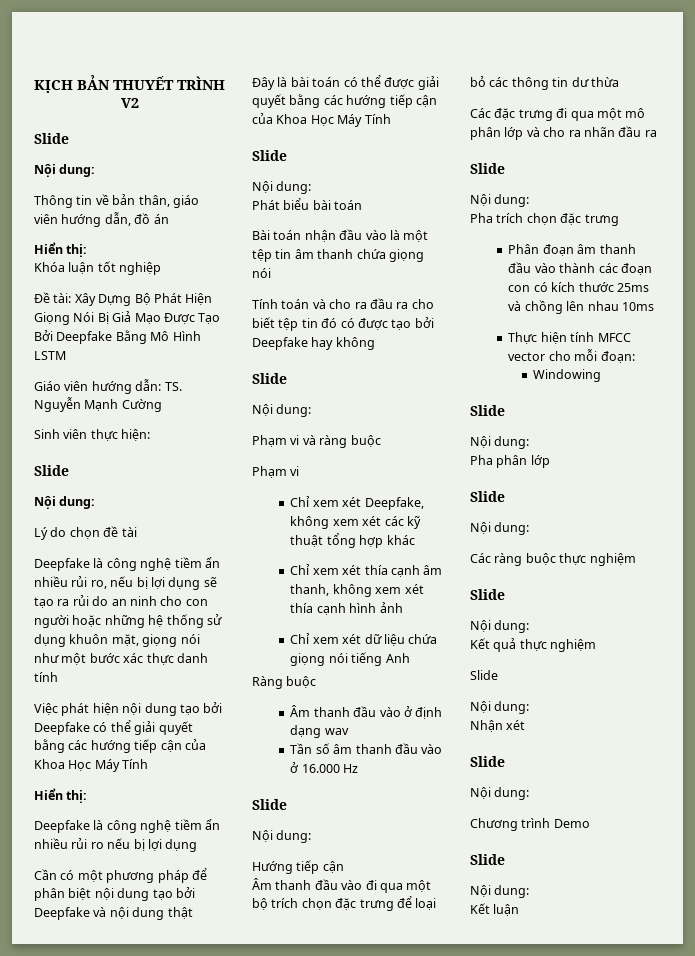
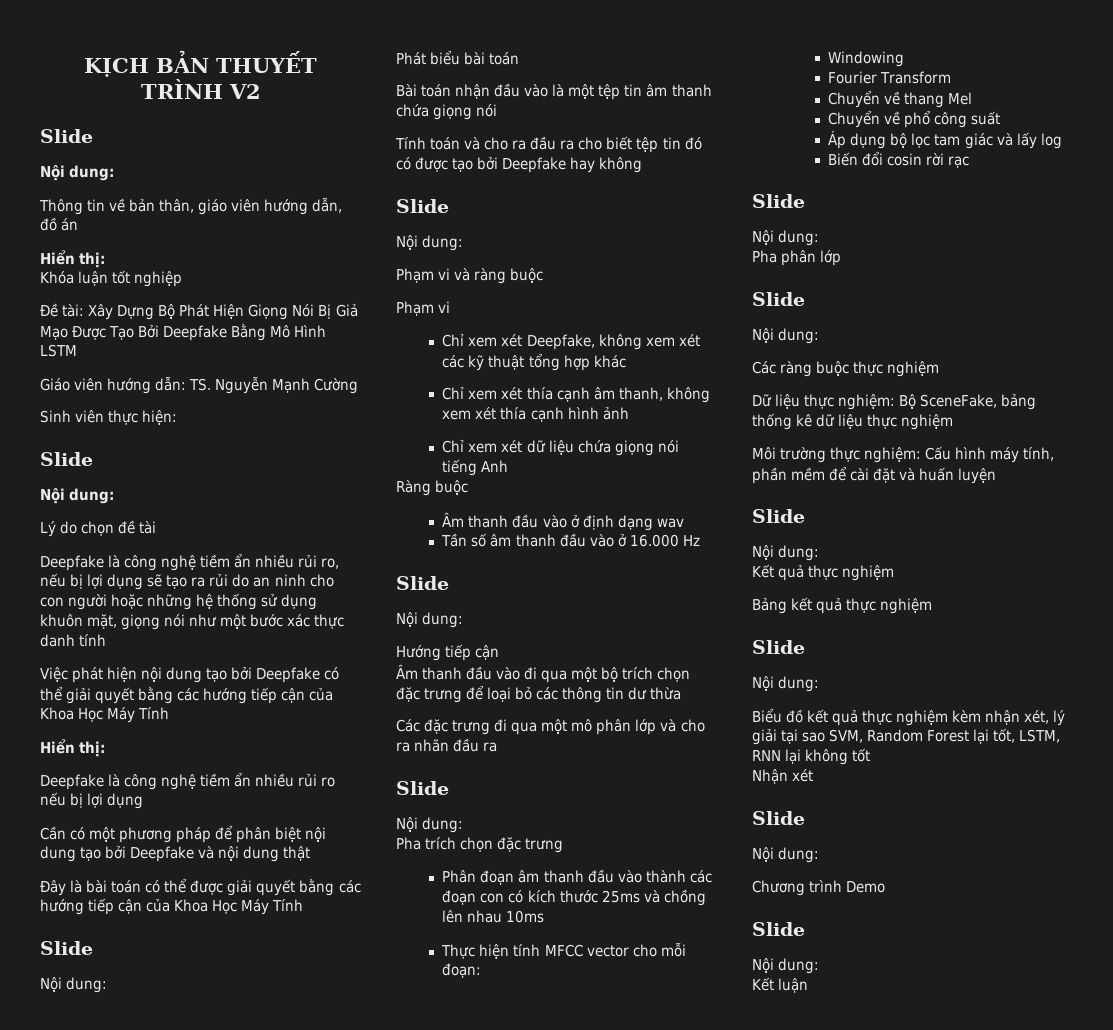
+ Fourier Transform
+ Chuyển về thang Mel
+ Chuyển về phổ công suất
+ Áp dụng bộ lọc tam giác và lấy log
+ Biến đổi cosin rời rạc
+ Dữ liệu thực nghiệm: Bộ SceneFake, bảng thống kê dữ liệu thực nghiệm
+ Môi trường thực nghiệm: Cấu hình máy tính, phần mềm để cài đặt và huấn luyện
  Kết quả thực nghiệm
+ Bảng kết quả thực nghiệm
  Slide
  Nội dung:
+ Biểu đồ kết quả thực nghiệm kèm nhận xét, lý giải tại sao SVM, Random Forest lại tốt, LSTM, RNN lại không tốt

